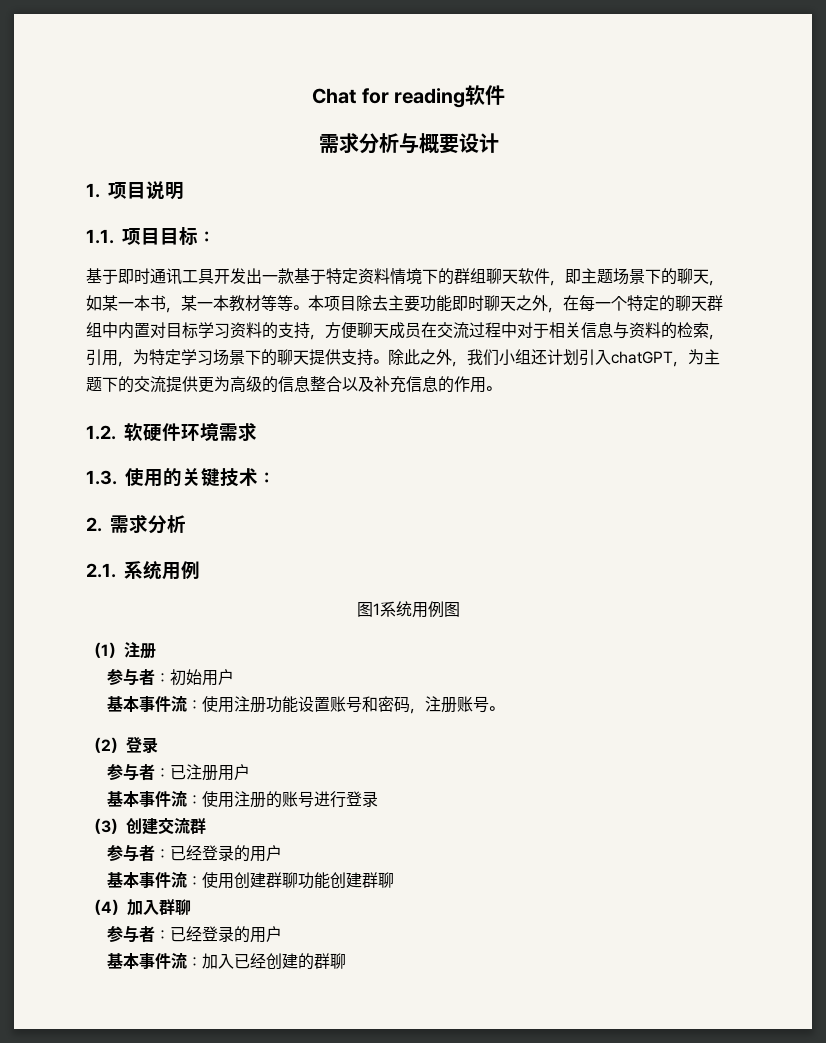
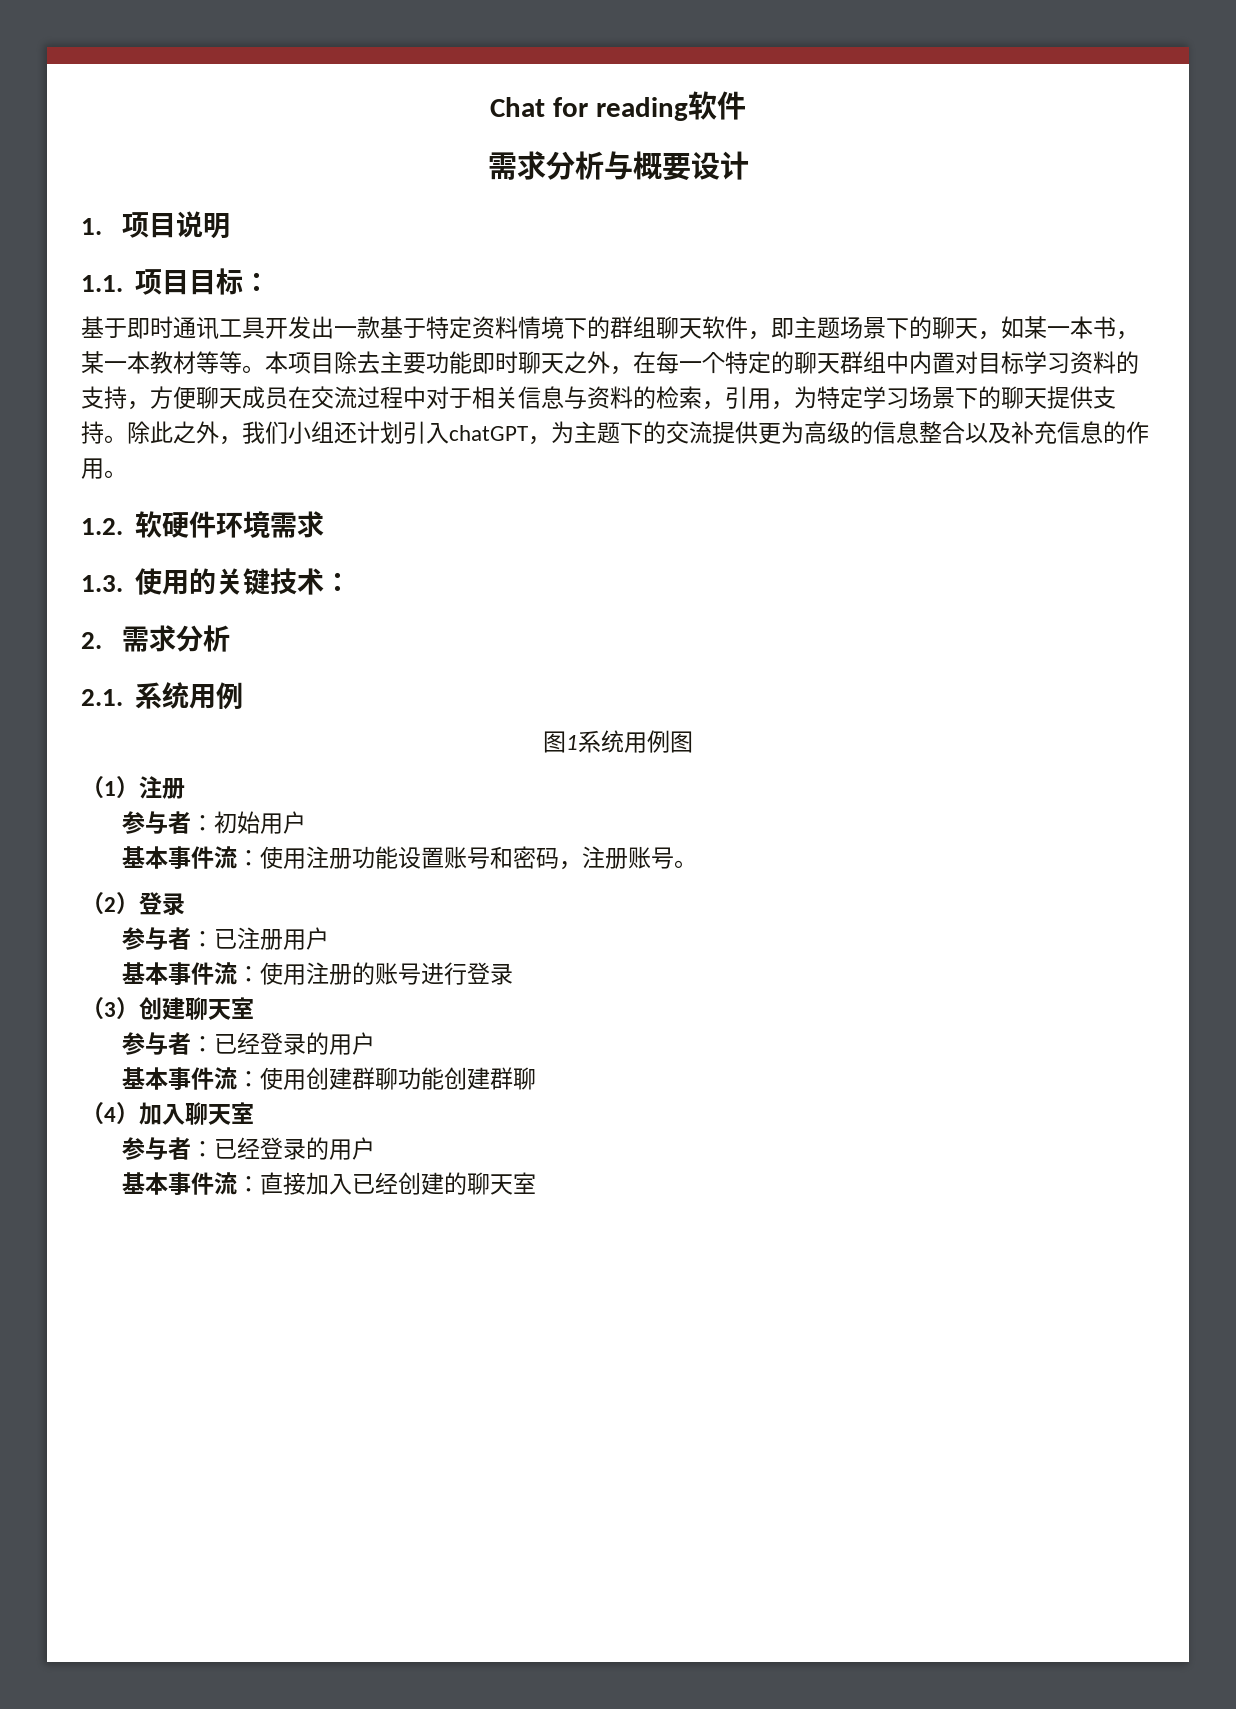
- （3）创建交流群
+ （3）创建聊天室
- （4）加入群聊
+ （4）加入聊天室
  参与者：已经登录的用户
- 基本事件流：加入已经创建的群聊
+ 基本事件流：直接加入已经创建的聊天室

